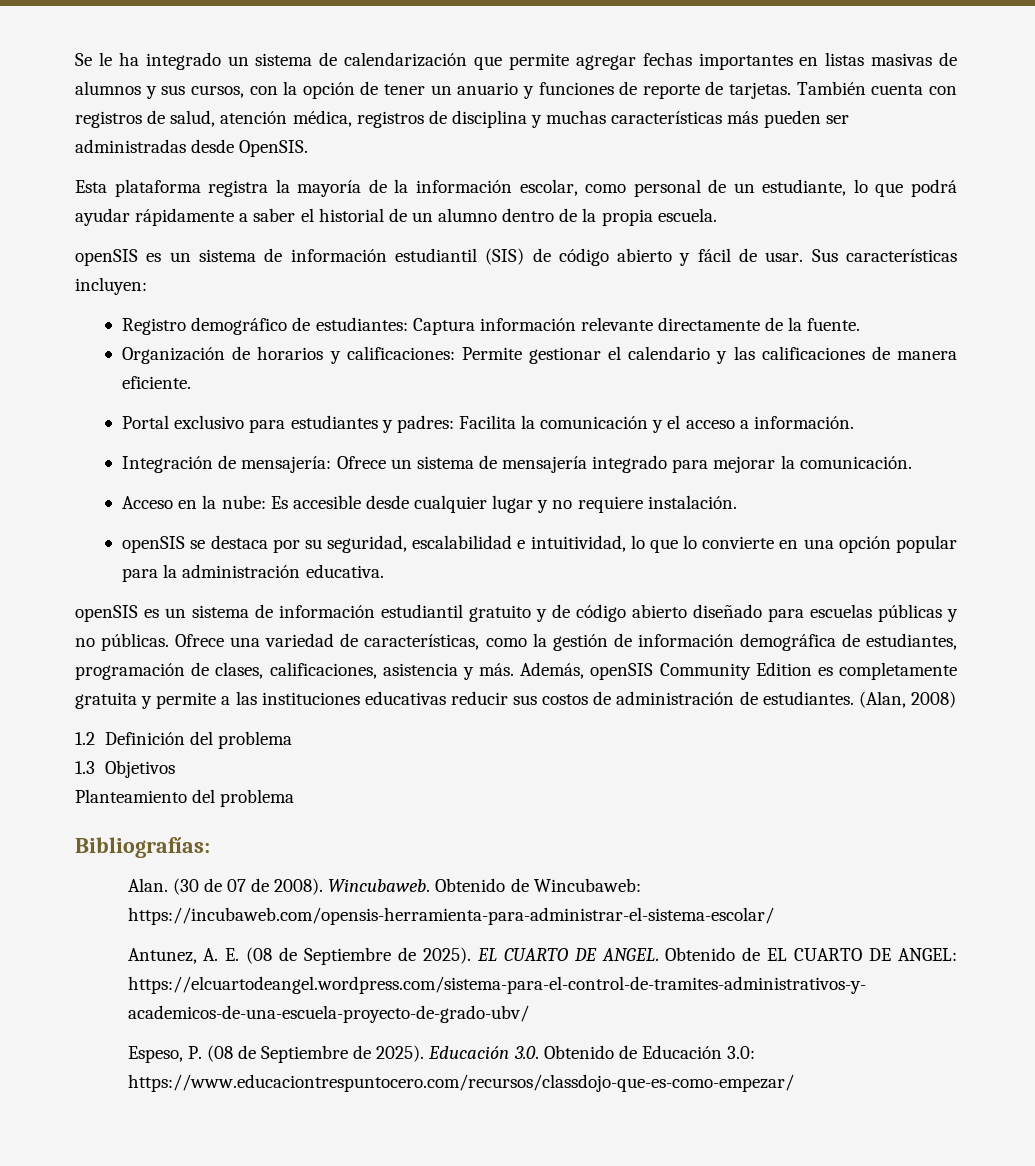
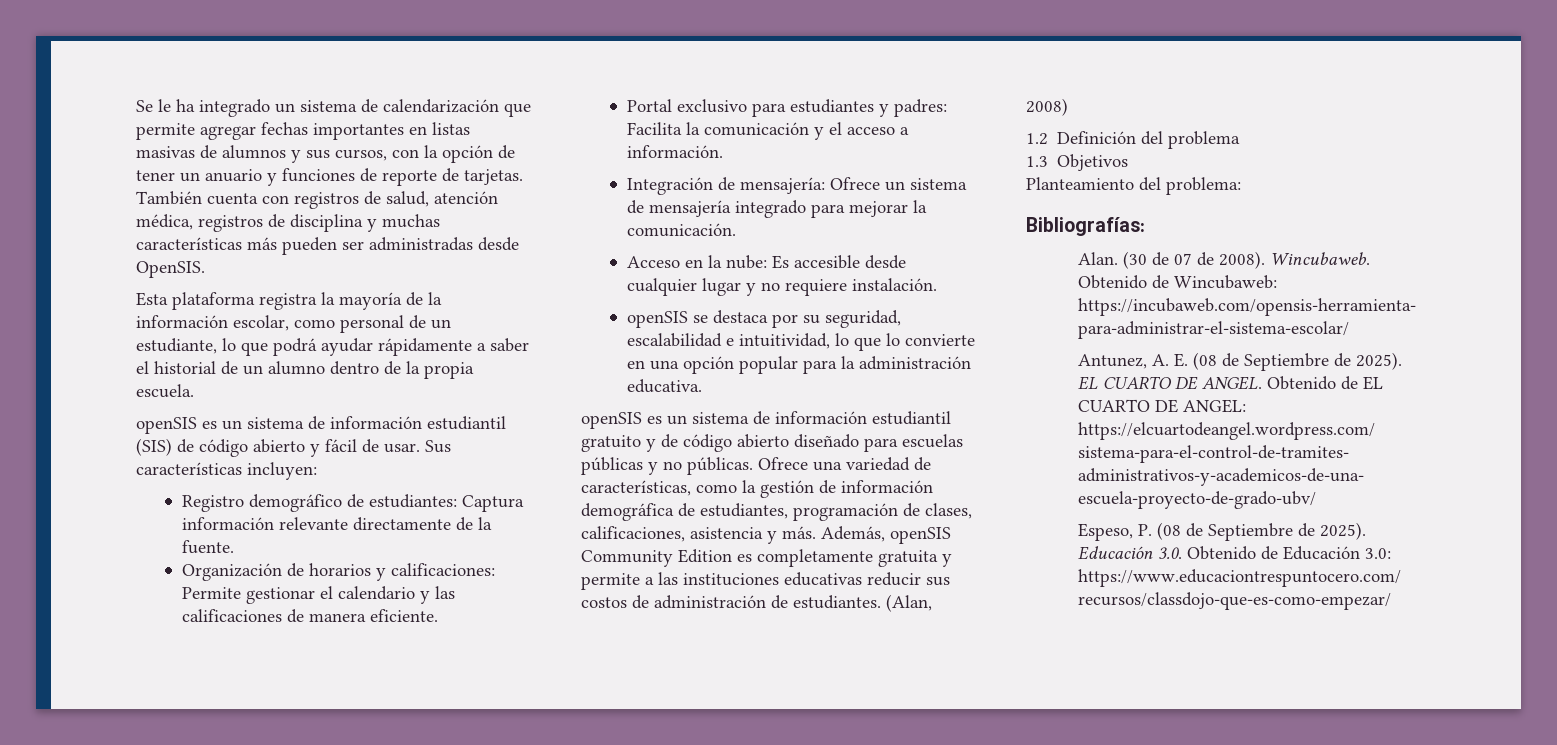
- Planteamiento del problema
+ Planteamiento del problema:

